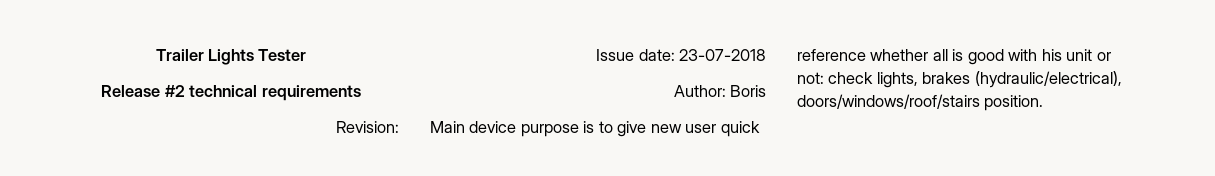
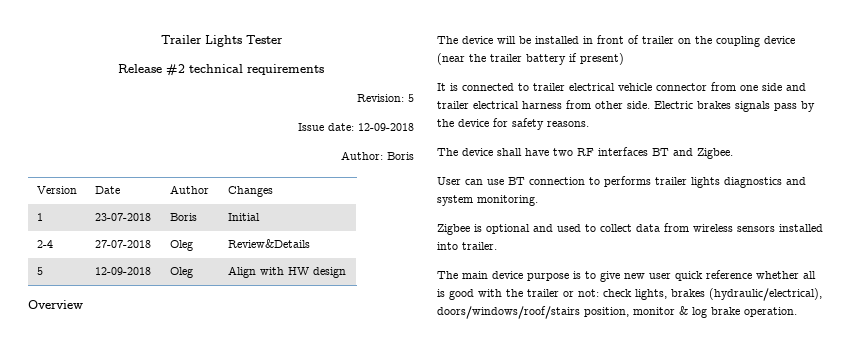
- Revision:
+ Revision: 5
- Issue date: 23-07-2018
+ Issue date: 12-09-2018
- Main device purpose is to give new user quick reference whether all is good with his unit or not: check lights, brakes (hydraulic/electrical), doors/windows/roof/stairs position.
+ Version | Date | Author | Changes
+ 1 | 23-07-2018 | Boris | Initial
+ 2-4 | 27-07-2018 | Oleg | Review&Details
+ 5 | 12-09-2018 | Oleg | Align with HW design
+ Overview
+ The device will be installed in front of trailer on the coupling device (near the trailer battery if present)
+ It is connected to trailer electrical vehicle connector from one side and trailer electrical harness from other side. Electric brakes signals pass by the device for safety reasons.
+ The device shall have two RF interfaces BT and Zigbee.
+ User can use BT connection to performs trailer lights diagnostics and system monitoring.
+ Zigbee is optional and used to collect data from wireless sensors installed into trailer.
+ The main device purpose is to give new user quick reference whether all is good with the trailer or not: check lights, brakes (hydraulic/electrical), doors/windows/roof/stairs position, monitor & log brake operation.

